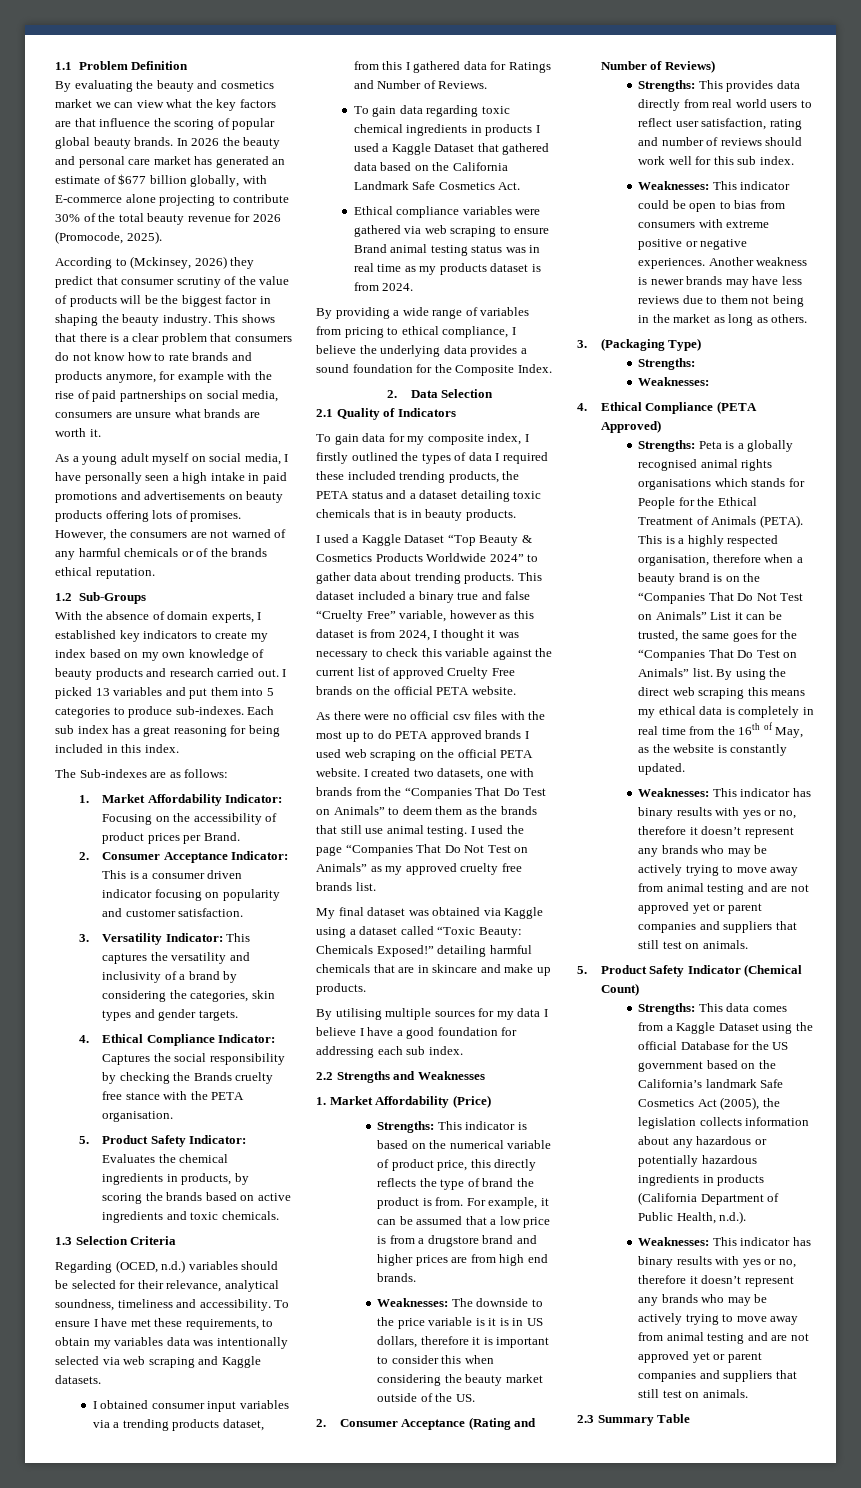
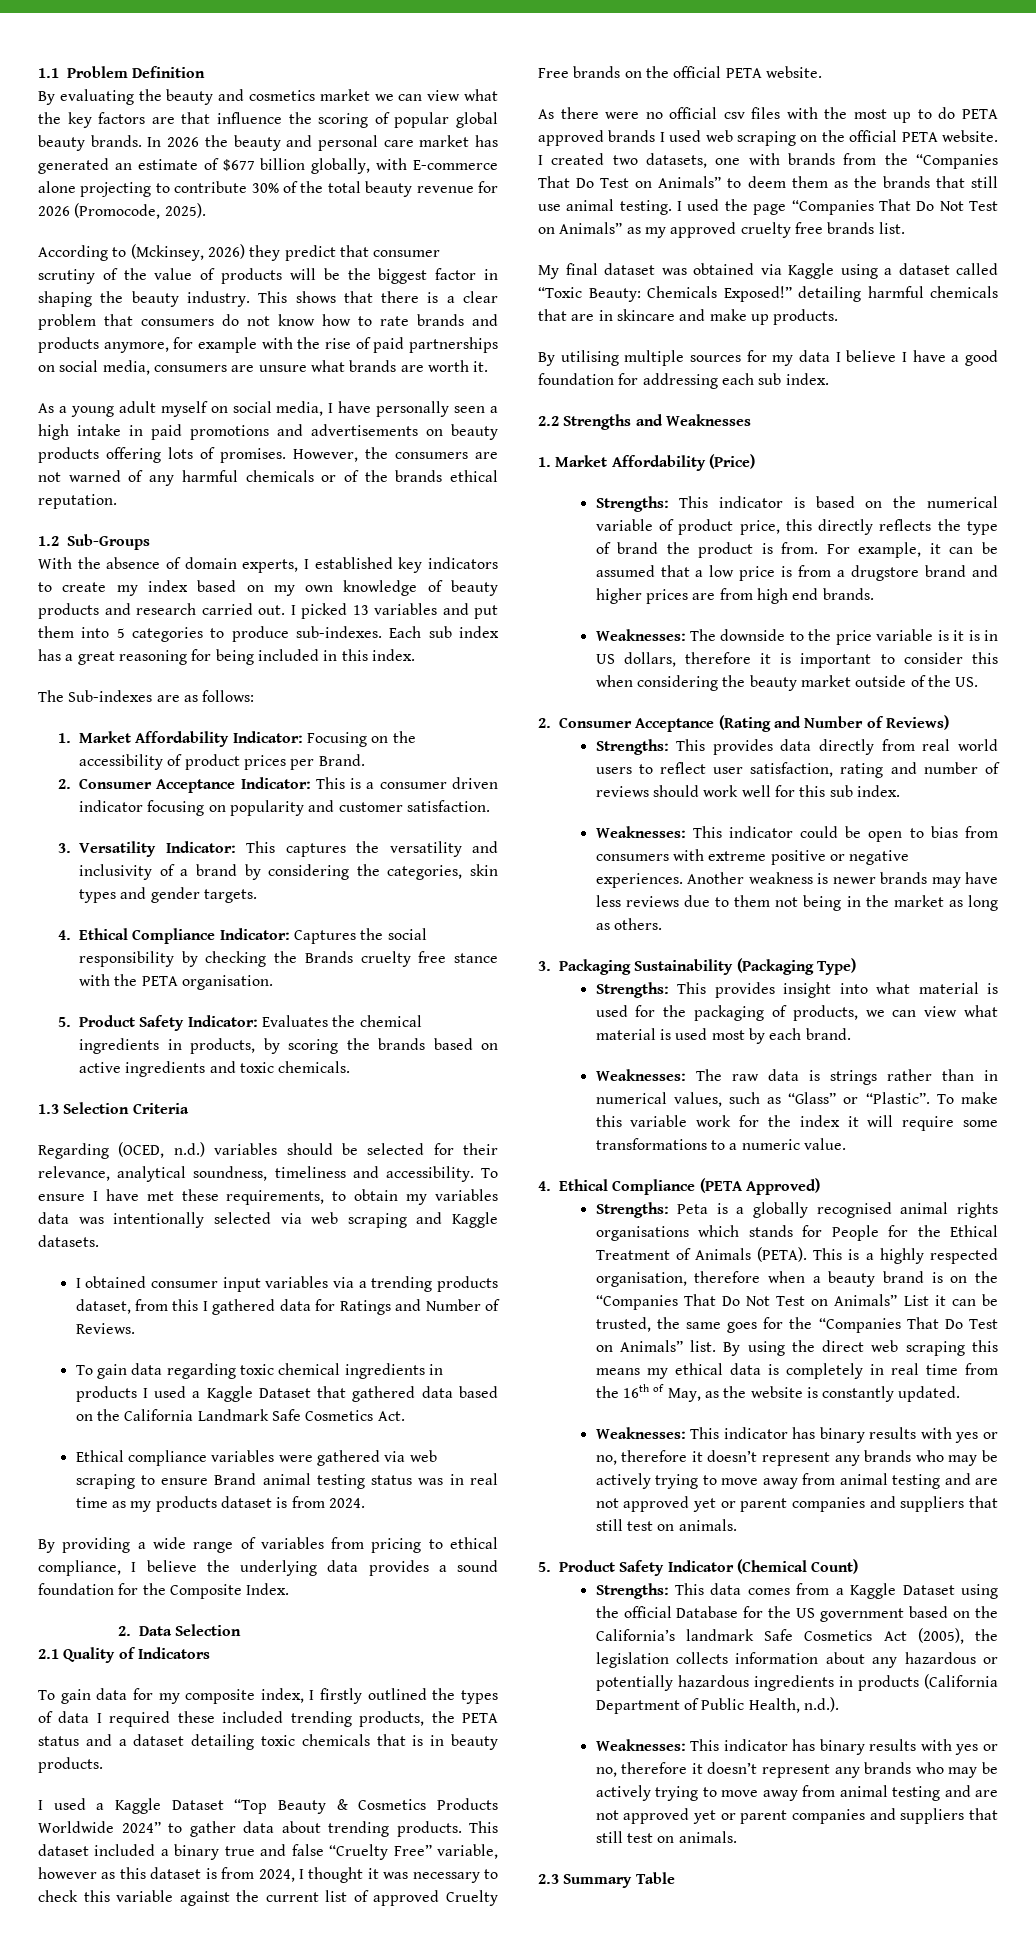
- 3. (Packaging Type)
- Strengths:
- Weaknesses:
+ 3. Packaging Sustainability (Packaging Type)
+ Strengths: This provides insight into what material is used for the packaging of products, we can view what material is used most by each brand.
+ Weaknesses: The raw data is strings rather than in numerical values, such as “Glass” or “Plastic”. To make this variable work for the index it will require some transformations to a numeric value.

